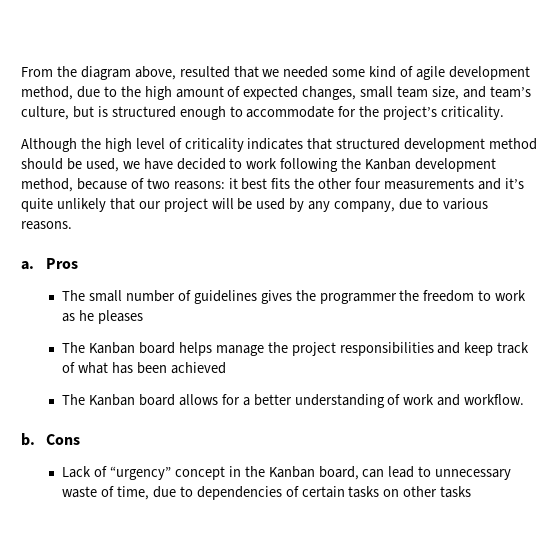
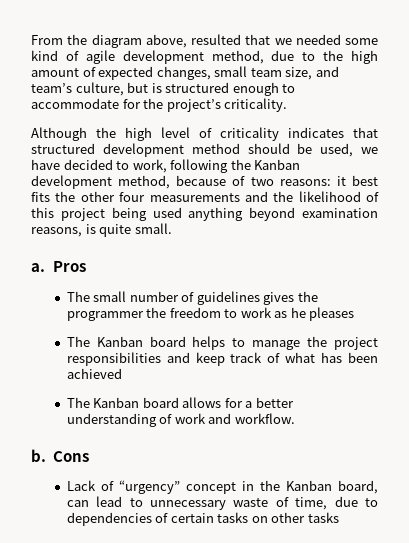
- Although the high level of criticality indicates that structured development method should be used, we have decided to work following the Kanban development method, because of two reasons: it best fits the other four measurements and it’s quite unlikely that our project will be used by any company, due to various reasons.
+ Although the high level of criticality indicates that structured development method should be used, we have decided to work, following the Kanban development method, because of two reasons: it best fits the other four measurements and the likelihood of this project being used anything beyond examination reasons, is quite small.
- The Kanban board helps manage the project responsibilities and keep track of what has been achieved
+ The Kanban board helps to manage the project responsibilities and keep track of what has been achieved

